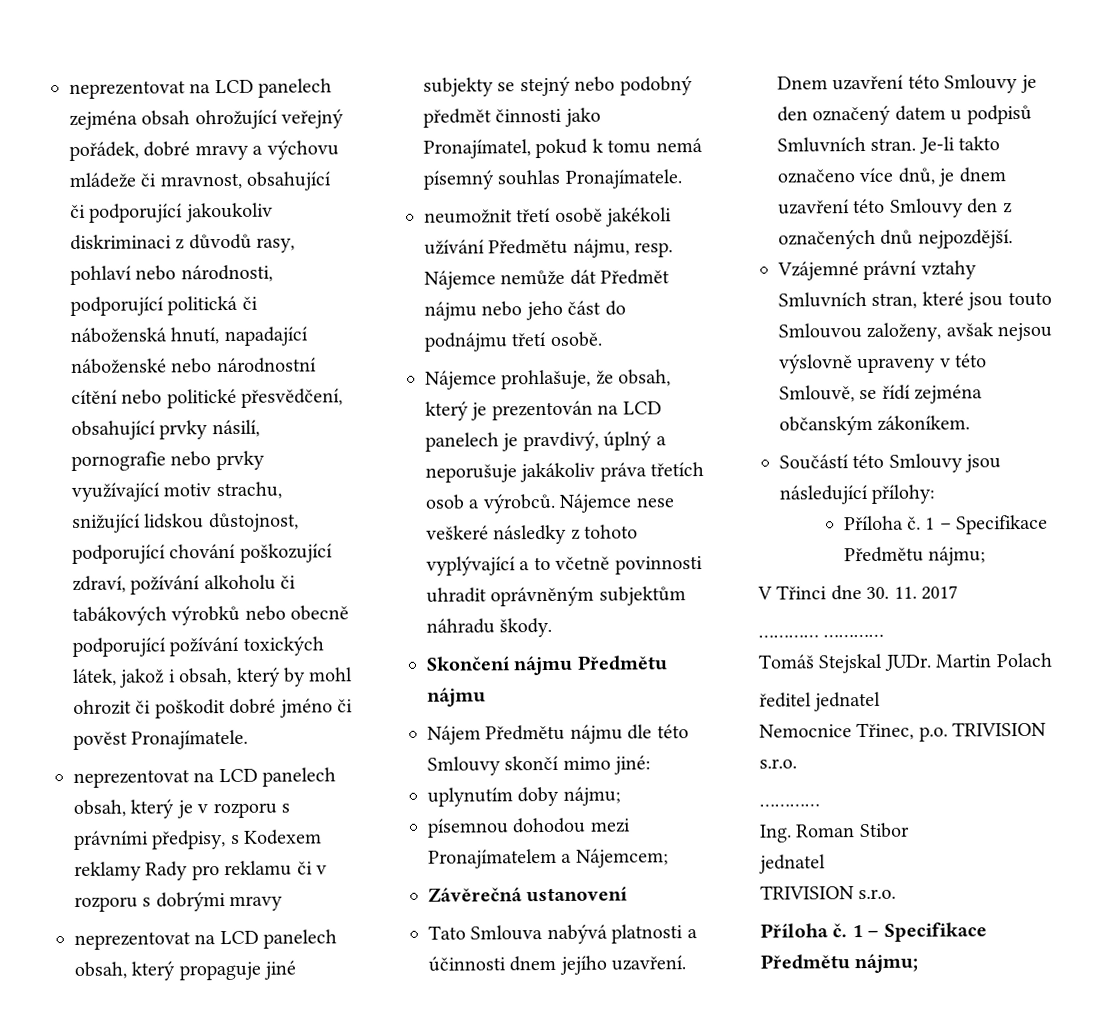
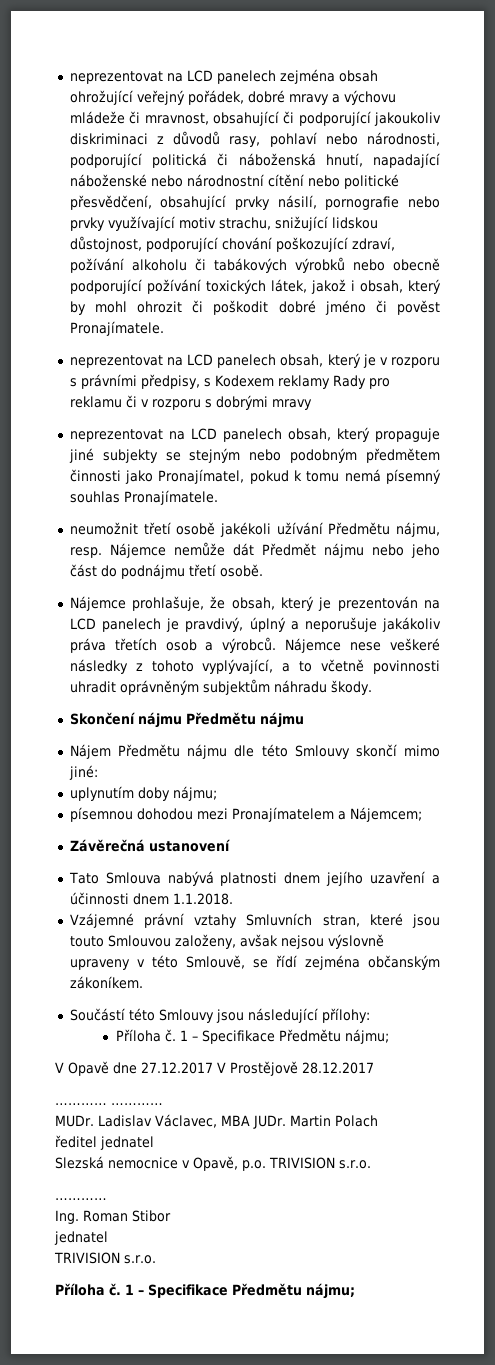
- neprezentovat na LCD panelech obsah, který propaguje jiné subjekty se stejný nebo podobný předmět činnosti jako Pronajímatel, pokud k tomu nemá písemný souhlas Pronajímatele.
+ neprezentovat na LCD panelech obsah, který propaguje jiné subjekty se stejným nebo podobným předmětem činnosti jako Pronajímatel, pokud k tomu nemá písemný souhlas Pronajímatele.
- Nájemce nese veškeré následky z tohoto vyplývající a to včetně povinnosti uhradit oprávněným subjektům náhradu škody.
+ Nájemce nese veškeré následky z tohoto vyplývající, a to včetně povinnosti uhradit oprávněným subjektům náhradu škody.
- Tato Smlouva nabývá platnosti a účinnosti dnem jejího uzavření. Dnem uzavření této Smlouvy je den označený datem u podpisů Smluvních stran. Je-li takto označeno více dnů, je dnem uzavření této Smlouvy den z označených dnů nejpozdější.
+ Tato Smlouva nabývá platnosti dnem jejího uzavření a účinnosti dnem 1.1.2018.
- V Třinci dne 30. 11. 2017
+ V Opavě dne 27.12.2017 V Prostějově 28.12.2017
  ………… …………
- Tomáš Stejskal JUDr.
+ MUDr. Ladislav Václavec, MBA JUDr.
- Nemocnice Třinec, p.o. TRIVISION s.r.o.
+ Slezská nemocnice v Opavě, p.o. TRIVISION s.r.o.

